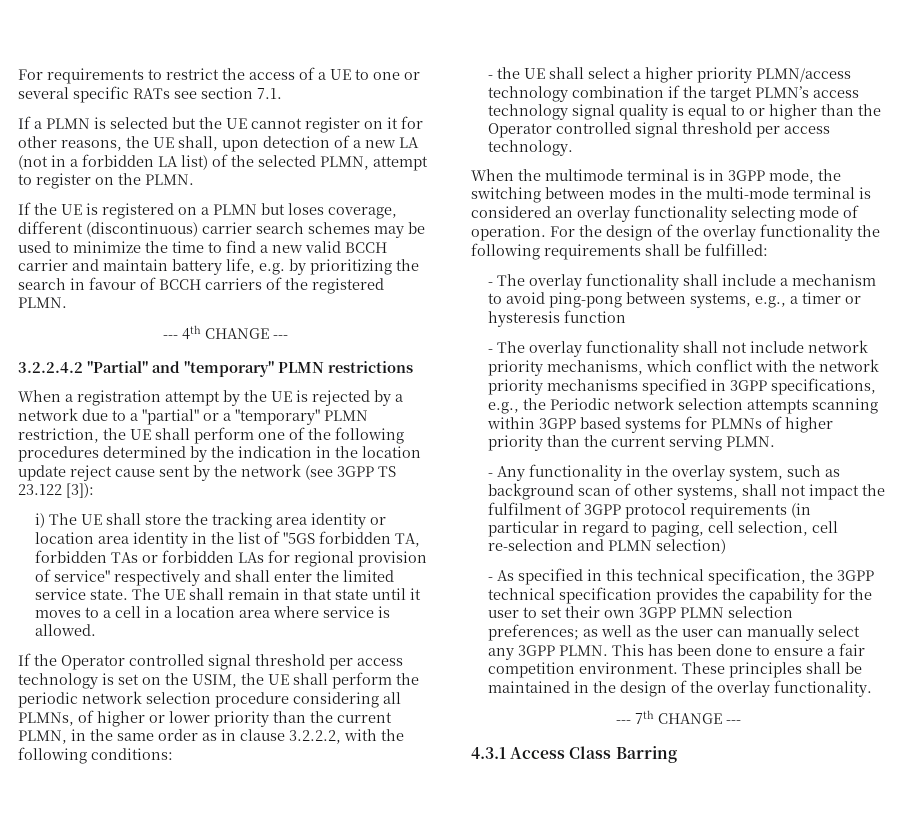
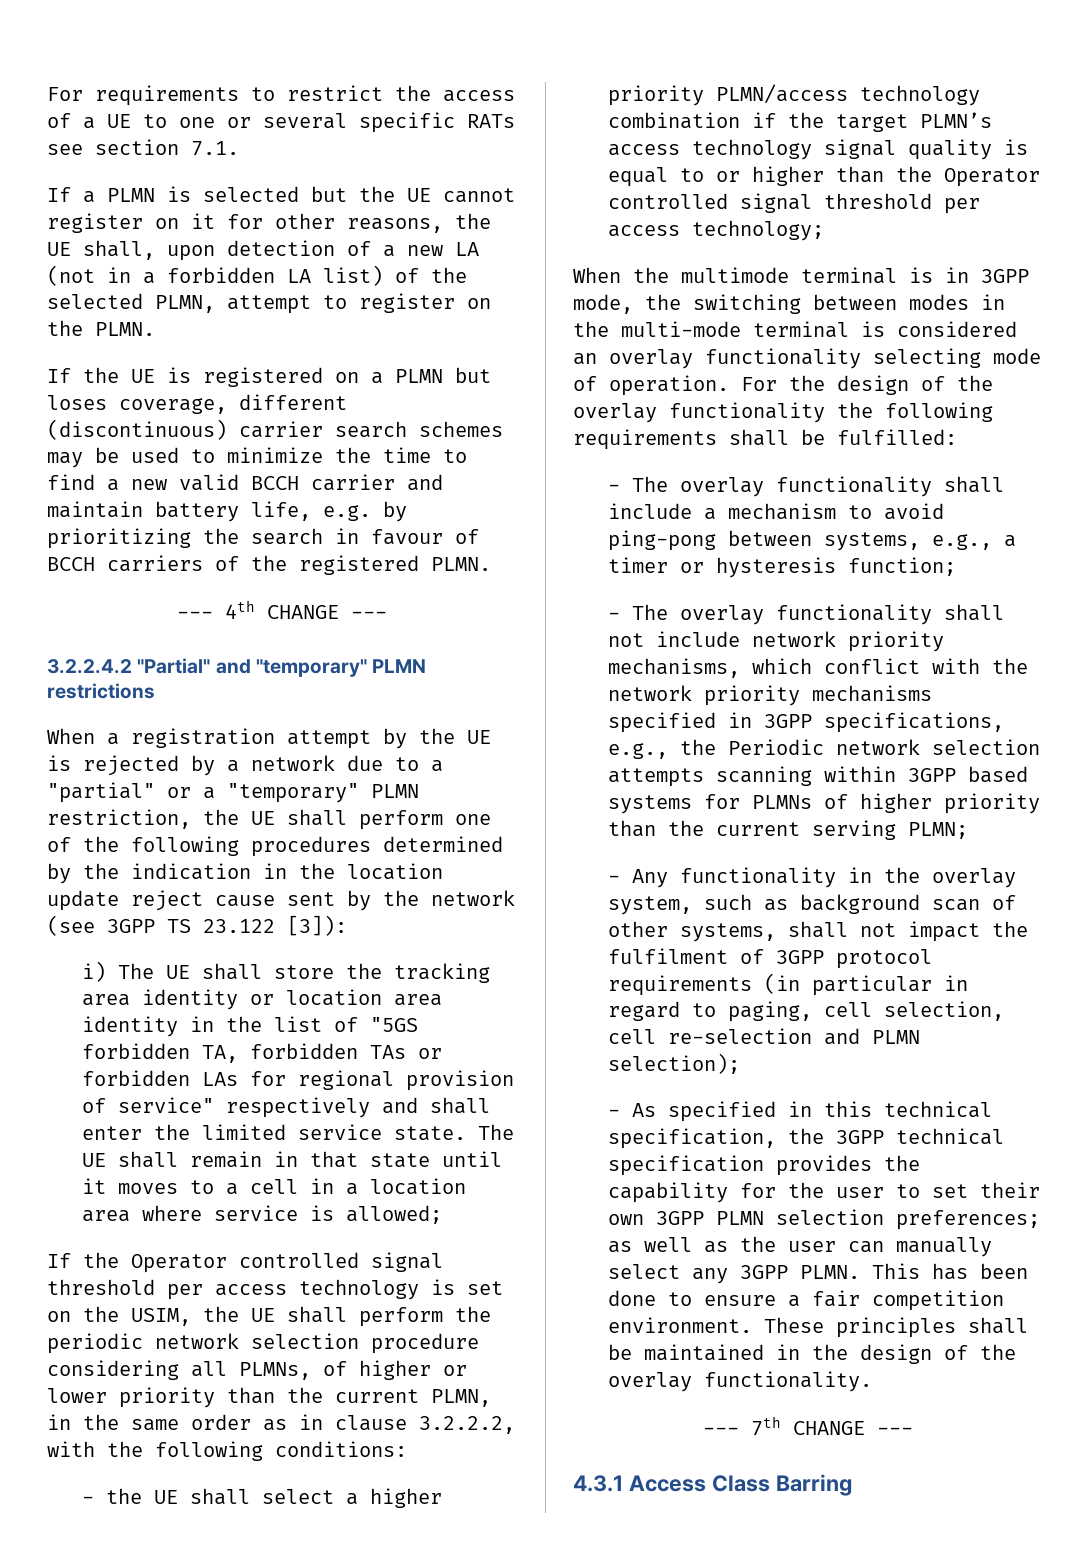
- The UE shall remain in that state until it moves to a cell in a location area where service is allowed.
+ The UE shall remain in that state until it moves to a cell in a location area where service is allowed;
- - the UE shall select a higher priority PLMN/access technology combination if the target PLMN’s access technology signal quality is equal to or higher than the Operator controlled signal threshold per access technology.
+ - the UE shall select a higher priority PLMN/access technology combination if the target PLMN’s access technology signal quality is equal to or higher than the Operator controlled signal threshold per access technology;
- - The overlay functionality shall include a mechanism to avoid ping-pong between systems, e.g., a timer or hysteresis function
+ - The overlay functionality shall include a mechanism to avoid ping-pong between systems, e.g., a timer or hysteresis function;
- - The overlay functionality shall not include network priority mechanisms, which conflict with the network priority mechanisms specified in 3GPP specifications, e.g., the Periodic network selection attempts scanning within 3GPP based systems for PLMNs of higher priority than the current serving PLMN.
+ - The overlay functionality shall not include network priority mechanisms, which conflict with the network priority mechanisms specified in 3GPP specifications, e.g., the Periodic network selection attempts scanning within 3GPP based systems for PLMNs of higher priority than the current serving PLMN;
- - Any functionality in the overlay system, such as background scan of other systems, shall not impact the fulfilment of 3GPP protocol requirements (in particular in regard to paging, cell selection, cell re-selection and PLMN selection)
+ - Any functionality in the overlay system, such as background scan of other systems, shall not impact the fulfilment of 3GPP protocol requirements (in particular in regard to paging, cell selection, cell re-selection and PLMN selection);

